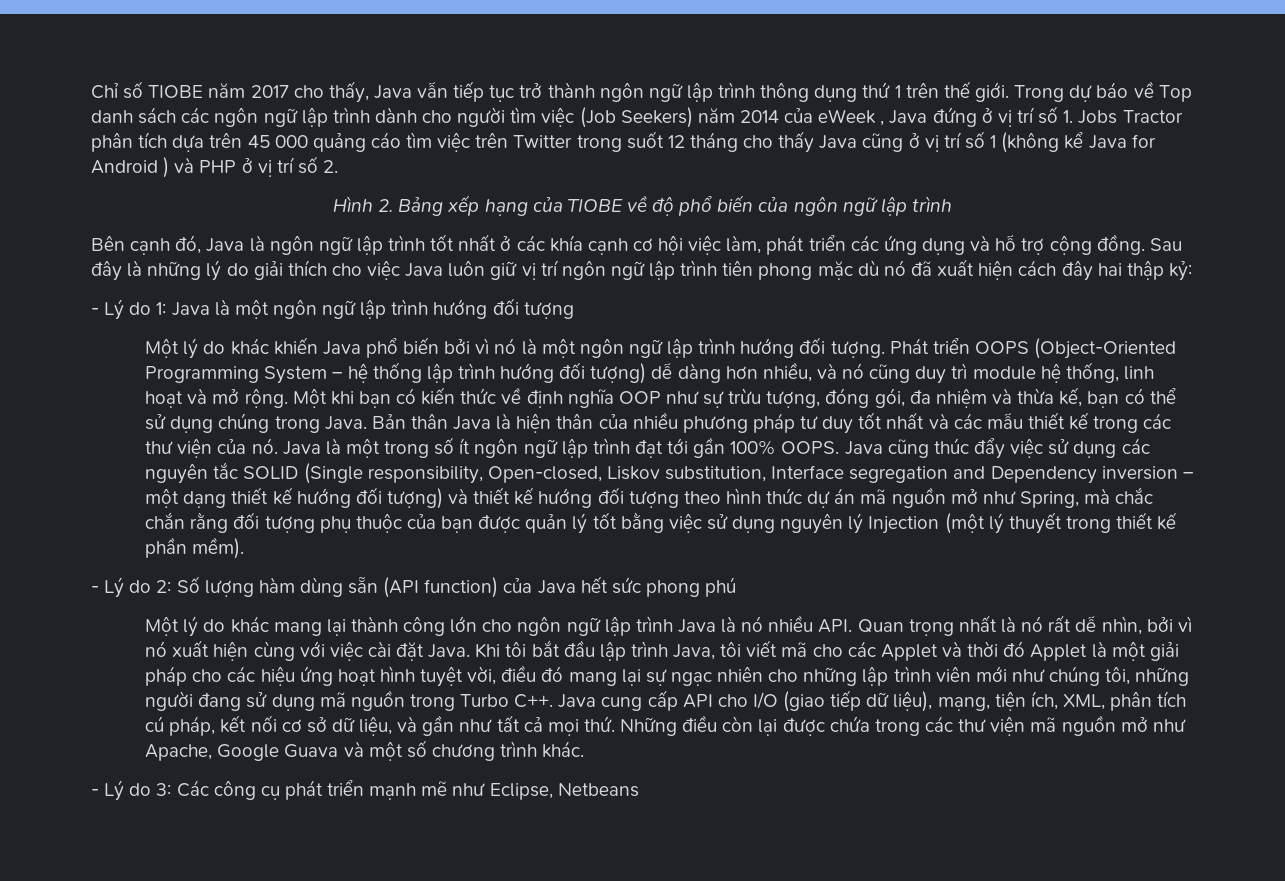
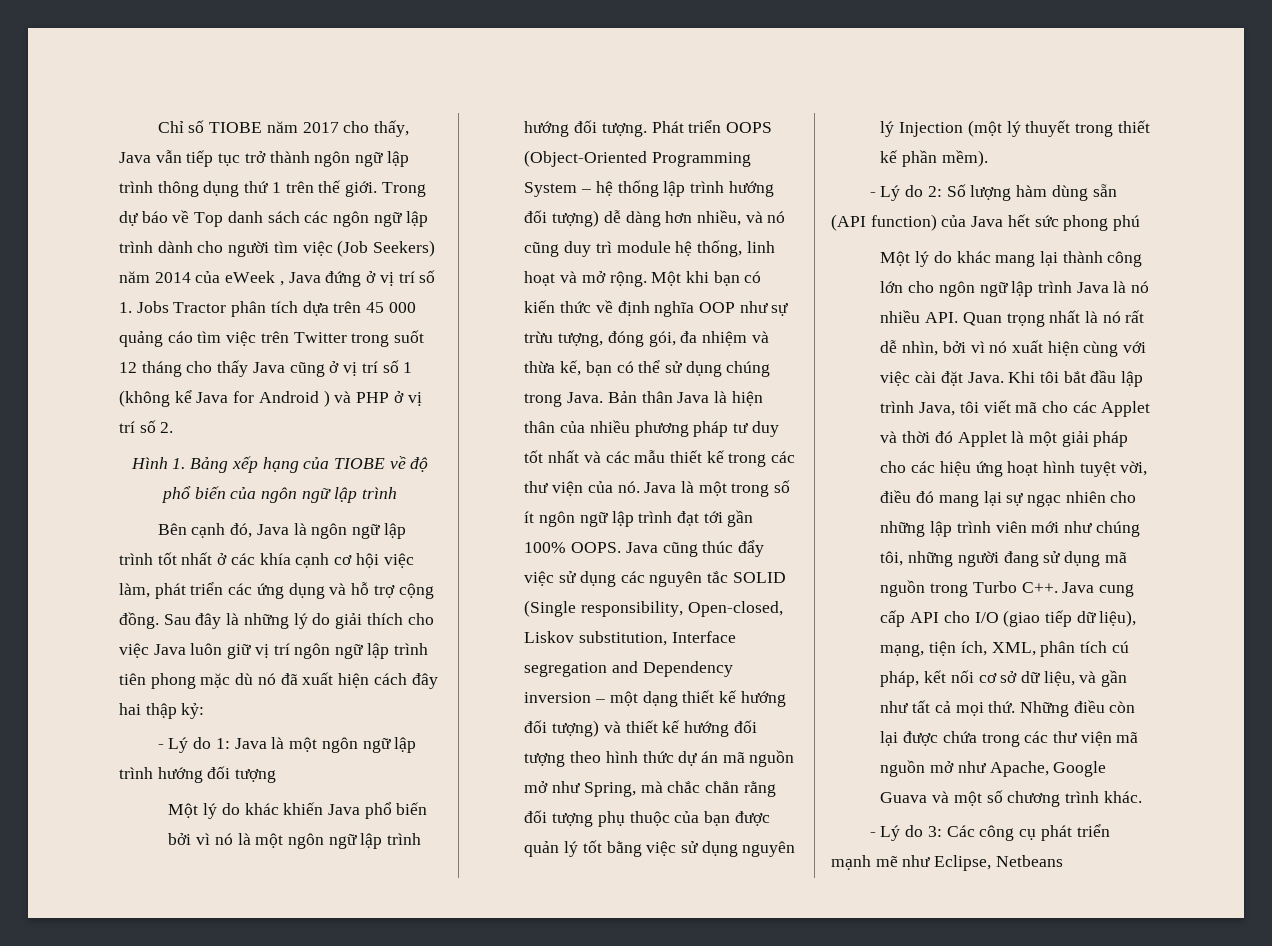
- Hình 2. Bảng xếp hạng của TIOBE về độ phổ biến của ngôn ngữ lập trình
+ Hình 1. Bảng xếp hạng của TIOBE về độ phổ biến của ngôn ngữ lập trình

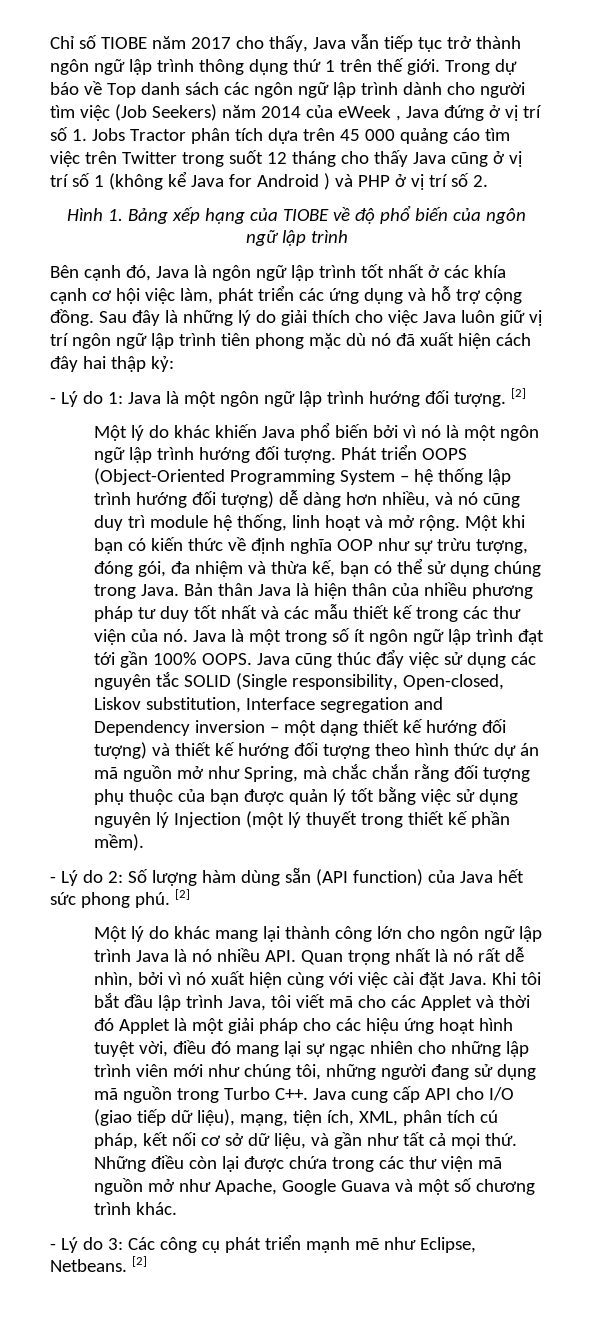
- - Lý do 1: Java là một ngôn ngữ lập trình hướng đối tượng
+ - Lý do 1: Java là một ngôn ngữ lập trình hướng đối tượng. [2]
- - Lý do 2: Số lượng hàm dùng sẵn (API function) của Java hết sức phong phú
+ - Lý do 2: Số lượng hàm dùng sẵn (API function) của Java hết sức phong phú. [2]
- - Lý do 3: Các công cụ phát triển mạnh mẽ như Eclipse, Netbeans
+ - Lý do 3: Các công cụ phát triển mạnh mẽ như Eclipse, Netbeans. [2]

